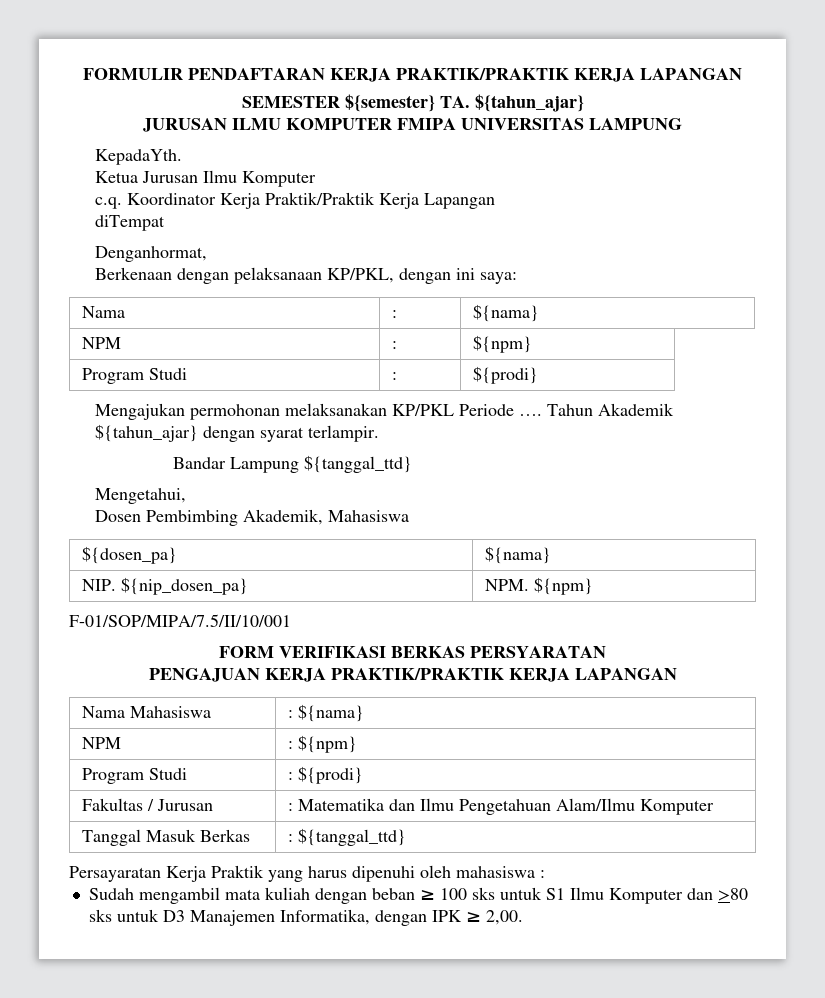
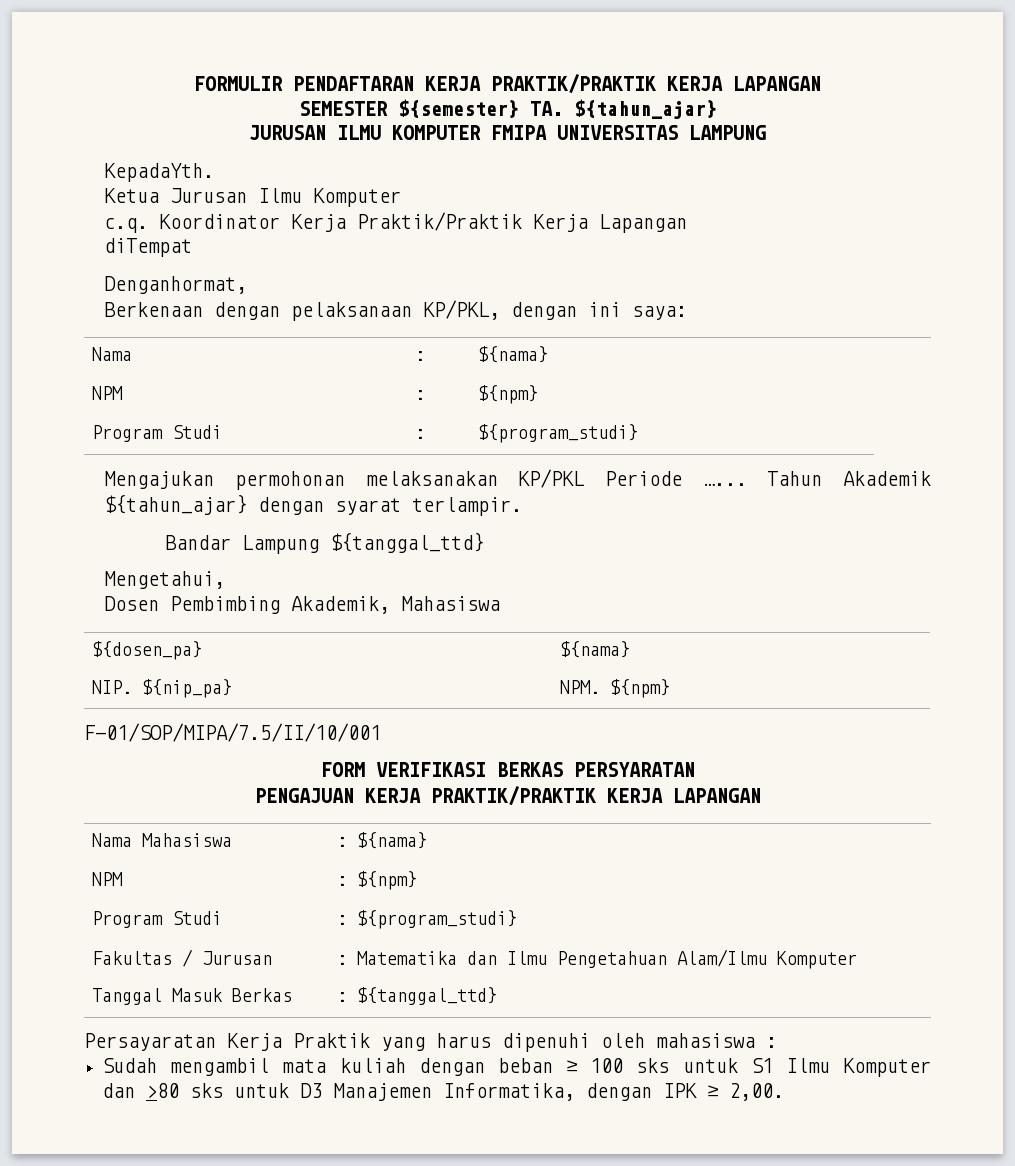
- Program Studi | : | ${prodi}
+ Program Studi | : | ${program_studi}
- Mengajukan permohonan melaksanakan KP/PKL Periode ….
+ Mengajukan permohonan melaksanakan KP/PKL Periode …...
- NIP. ${nip_dosen_pa} | NPM. ${npm}
+ NIP. ${nip_pa} | NPM. ${npm}
- Program Studi | : ${prodi}
+ Program Studi | : ${program_studi}

